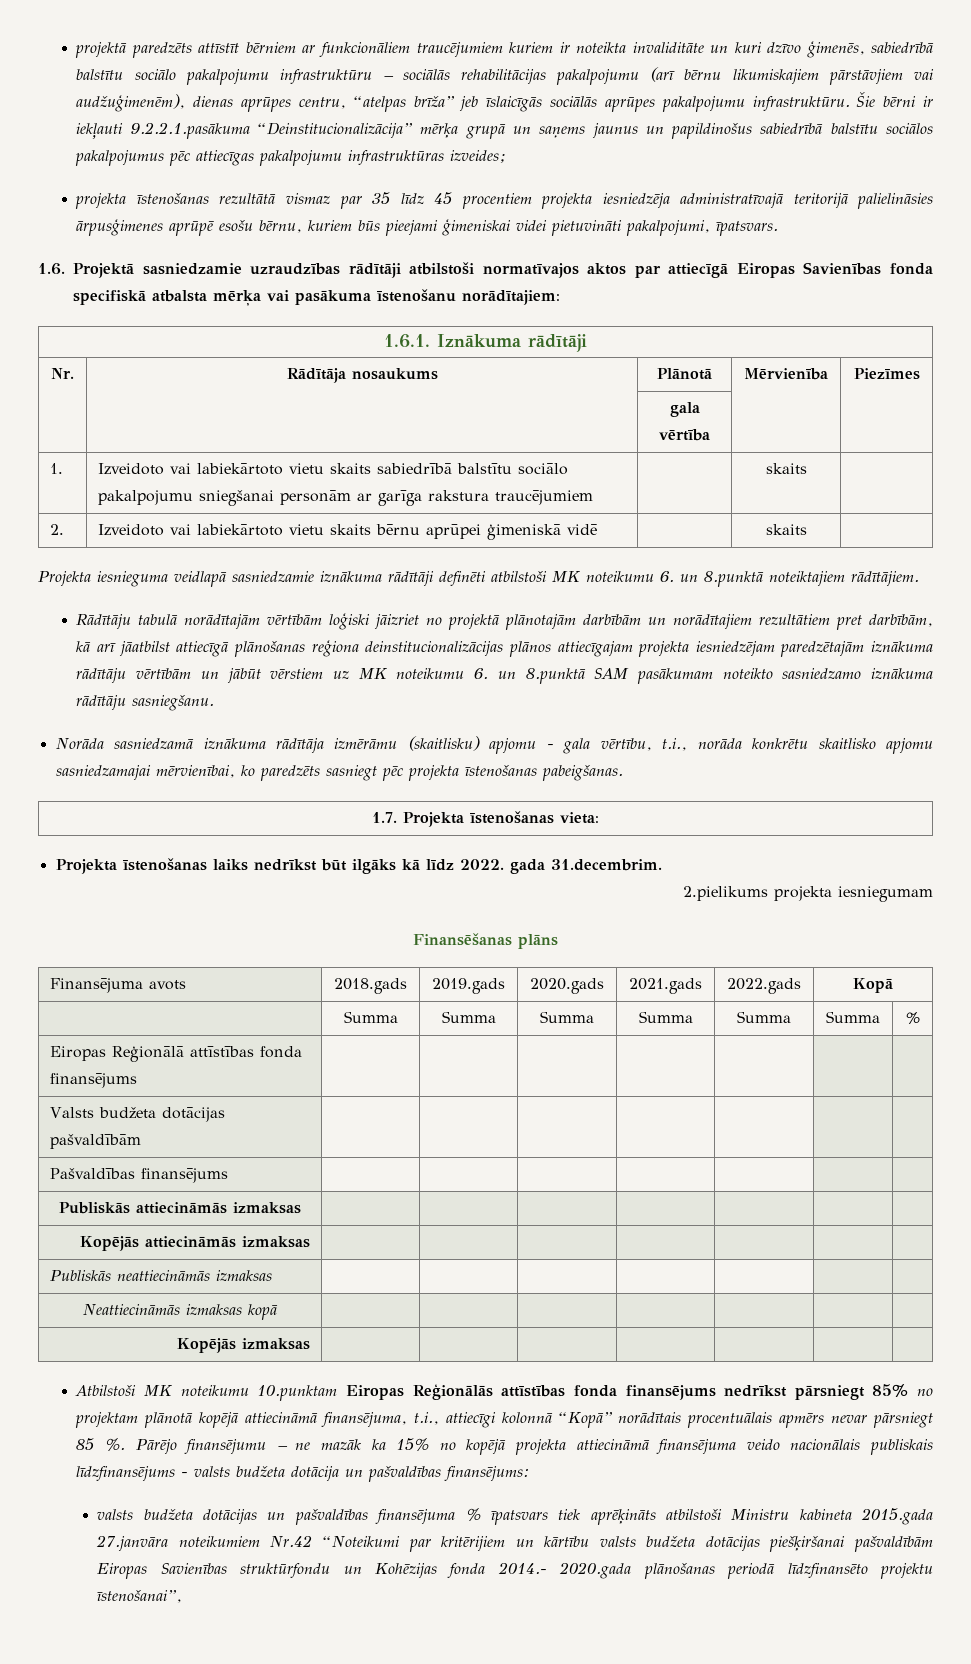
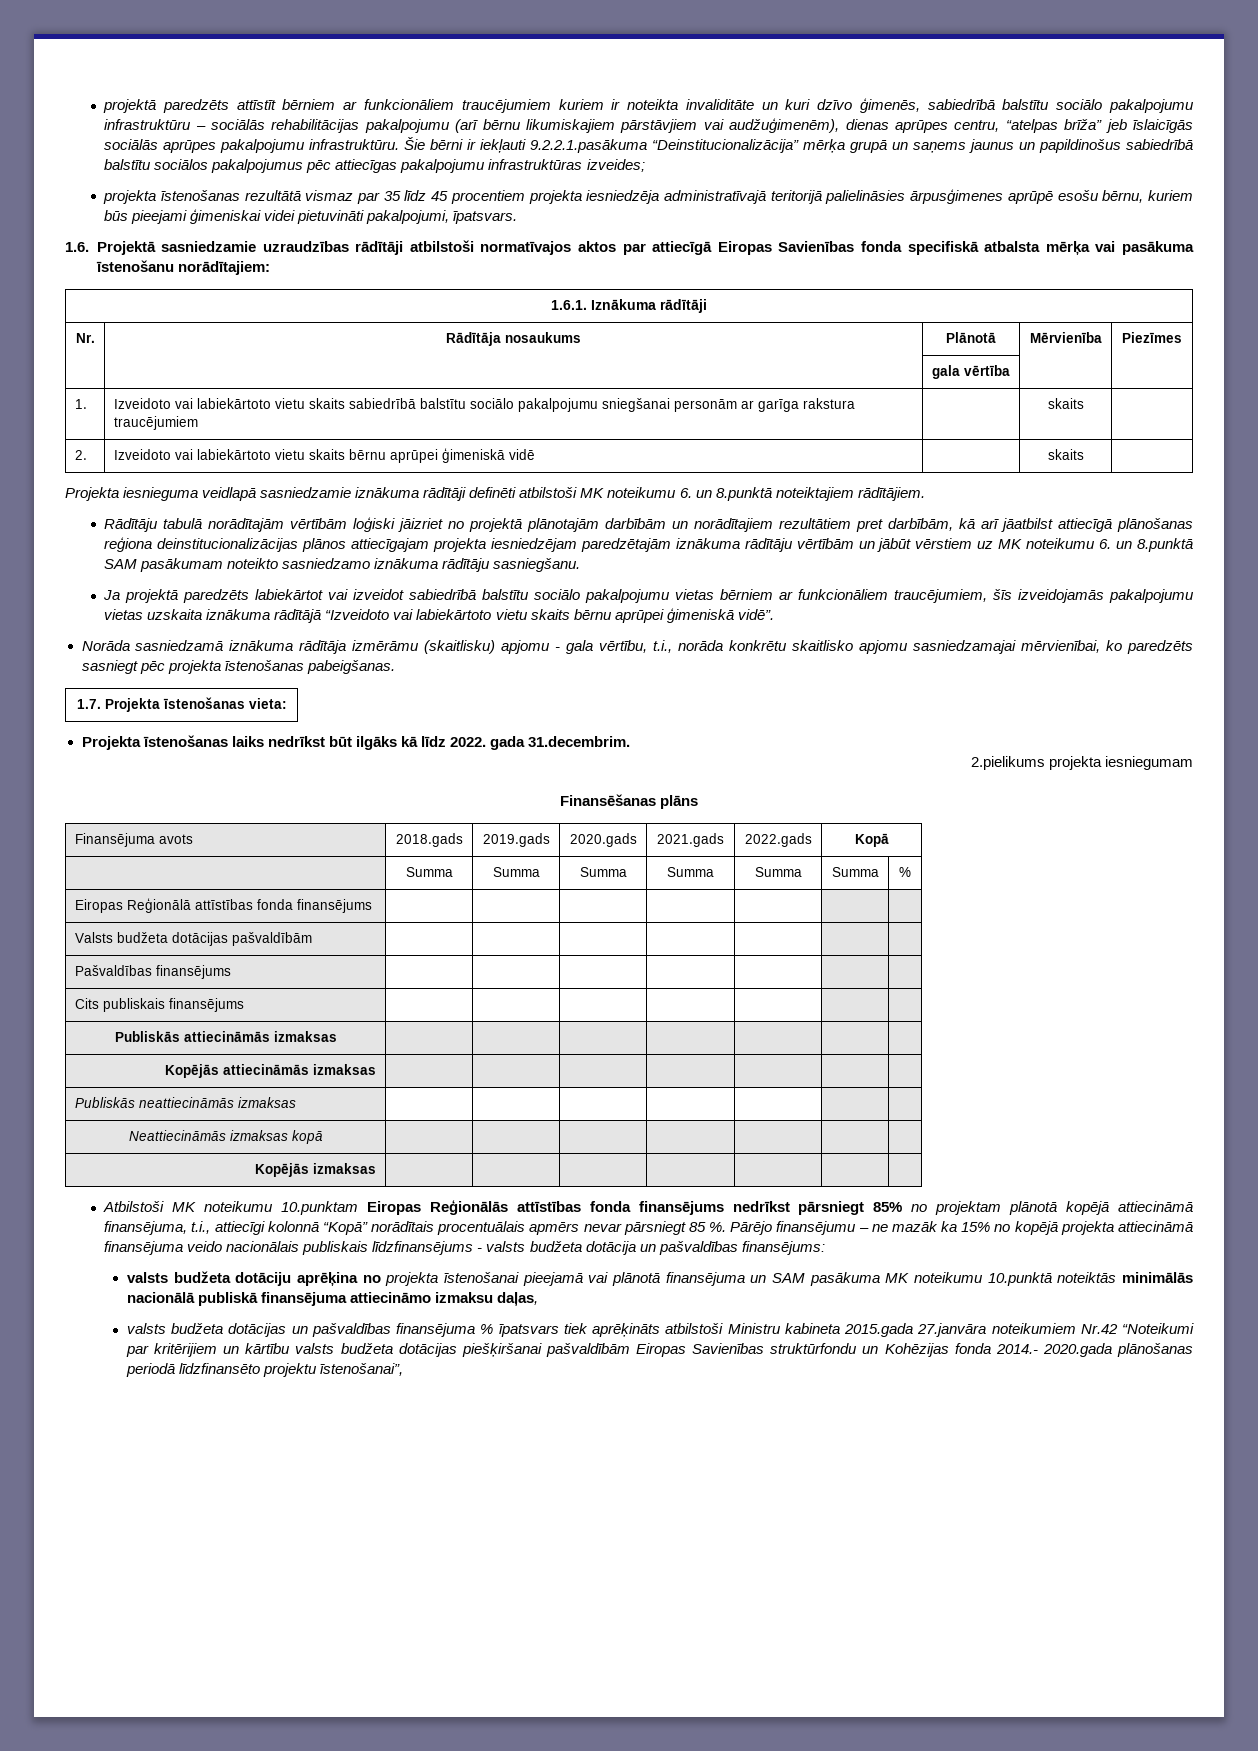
+ Ja projektā paredzēts labiekārtot vai izveidot sabiedrībā balstītu sociālo pakalpojumu vietas bērniem ar funkcionāliem traucējumiem, šīs izveidojamās pakalpojumu vietas uzskaita iznākuma rādītājā “Izveidoto vai labiekārtoto vietu skaits bērnu aprūpei ģimeniskā vidē”.
+ Cits publiskais finansējums | | | | | | |
+ valsts budžeta dotāciju aprēķina no projekta īstenošanai pieejamā vai plānotā finansējuma un SAM pasākuma MK noteikumu 10.punktā noteiktās minimālās nacionālā publiskā finansējuma attiecināmo izmaksu daļas,

